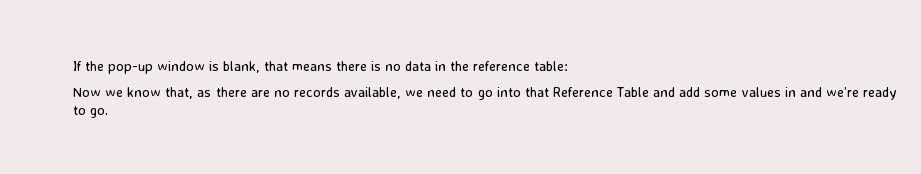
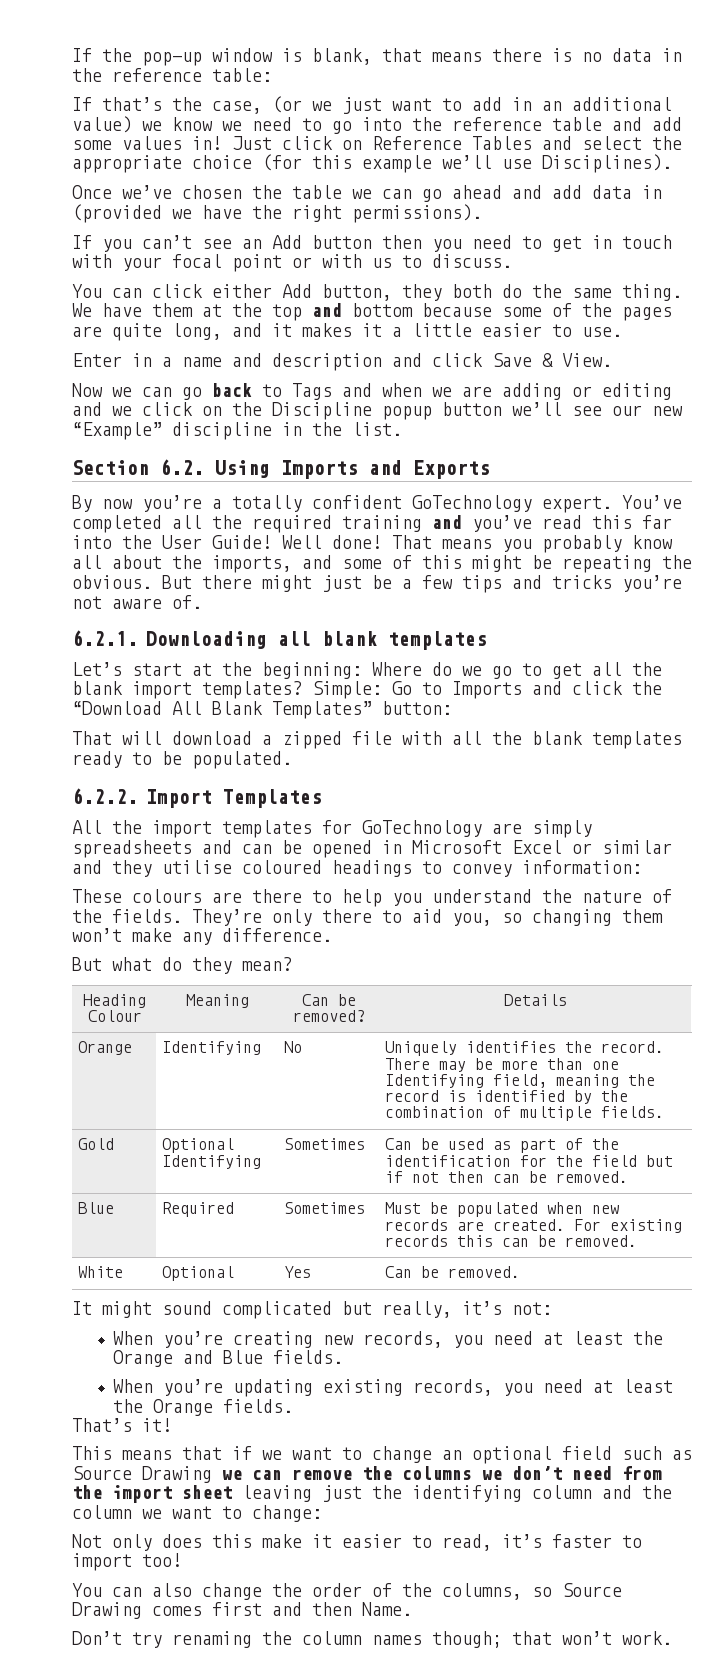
- Now we know that, as there are no records available, we need to go into that Reference Table and add some values in and we’re ready to go.
+ If that’s the case, (or we just want to add in an additional value) we know we need to go into the reference table and add some values in! Just click on Reference Tables and select the appropriate choice (for this example we’ll use Disciplines).
+ Once we’ve chosen the table we can go ahead and add data in (provided we have the right permissions).
+ If you can’t see an Add button then you need to get in touch with your focal point or with us to discuss.
+ You can click either Add button, they both do the same thing. We have them at the top and bottom because some of the pages are quite long, and it makes it a little easier to use.
+ Enter in a name and description and click Save & View.
+ Now we can go back to Tags and when we are adding or editing and we click on the Discipline popup button we’ll see our new “Example” discipline in the list.
+ Section 6.2. Using Imports and Exports
+ By now you’re a totally confident GoTechnology expert. You’ve completed all the required training and you’ve read this far into the User Guide! Well done! That means you probably know all about the imports, and some of this might be repeating the obvious. But there might just be a few tips and tricks you’re not aware of.
+ 6.2.1. Downloading all blank templates
+ Let’s start at the beginning: Where do we go to get all the blank import templates? Simple: Go to Imports and click the “Download All Blank Templates” button:
+ That will download a zipped file with all the blank templates ready to be populated.
+ 6.2.2. Import Templates
+ All the import templates for GoTechnology are simply spreadsheets and can be opened in Microsoft Excel or similar and they utilise coloured headings to convey information:
+ These colours are there to help you understand the nature of the fields. They’re only there to aid you, so changing them won’t make any difference.
+ But what do they mean?
+ Heading Colour | Meaning | Can be removed? | Details
+ Orange | Identifying | No | Uniquely identifies the record. There may be more than one Identifying field, meaning the record is identified by the combination of multiple fields.
+ Gold | Optional Identifying | Sometimes | Can be used as part of the identification for the field but if not then can be removed.
+ Blue | Required | Sometimes | Must be populated when new records are created. For existing records this can be removed.
+ White | Optional | Yes | Can be removed.
+ It might sound complicated but really, it’s not:
+ When you’re creating new records, you need at least the Orange and Blue fields.
+ When you’re updating existing records, you need at least the Orange fields.
+ That’s it!
+ This means that if we want to change an optional field such as Source Drawing we can remove the columns we don’t need from the import sheet leaving just the identifying column and the column we want to change:
+ Not only does this make it easier to read, it’s faster to import too!
+ You can also change the order of the columns, so Source Drawing comes first and then Name.
+ Don’t try renaming the column names though; that won’t work.

